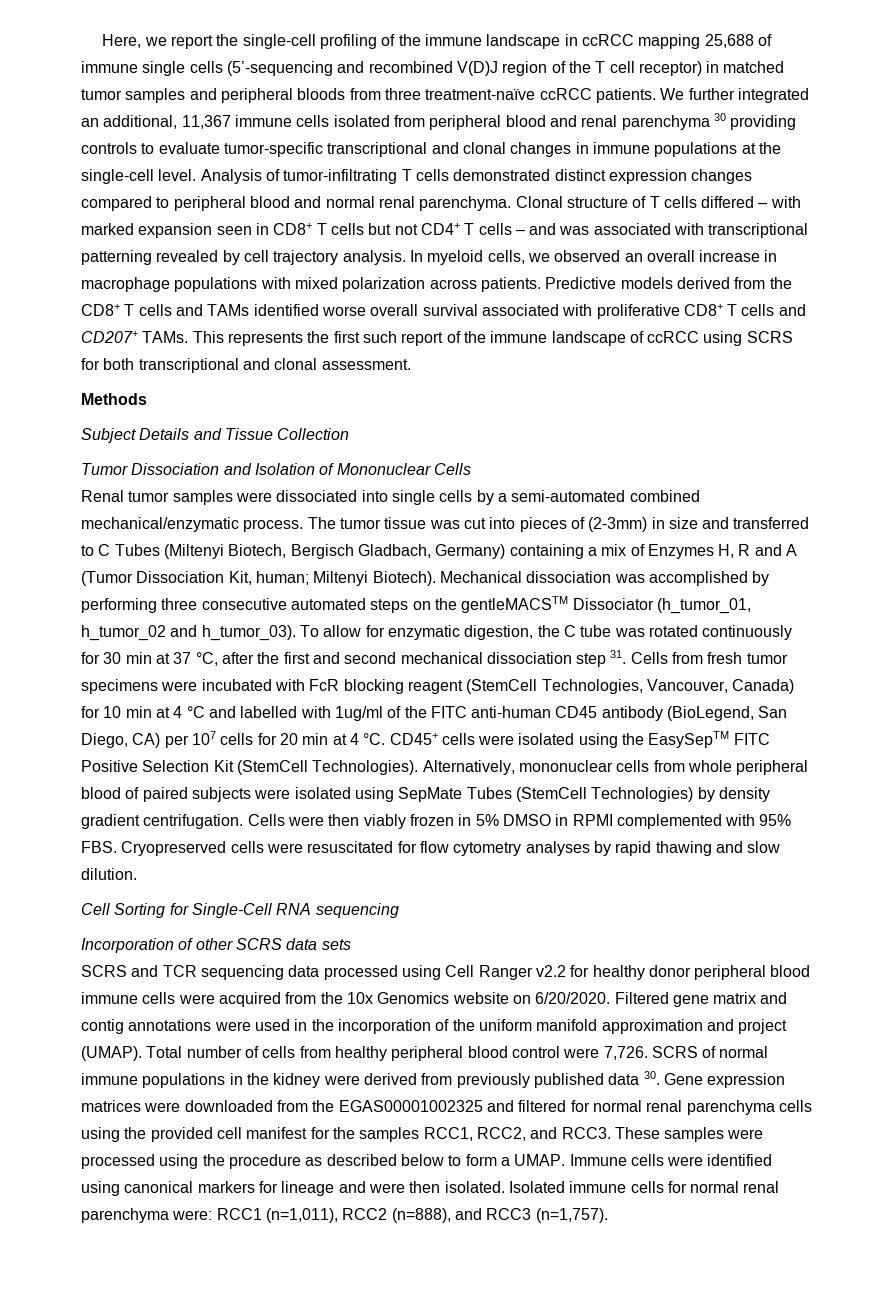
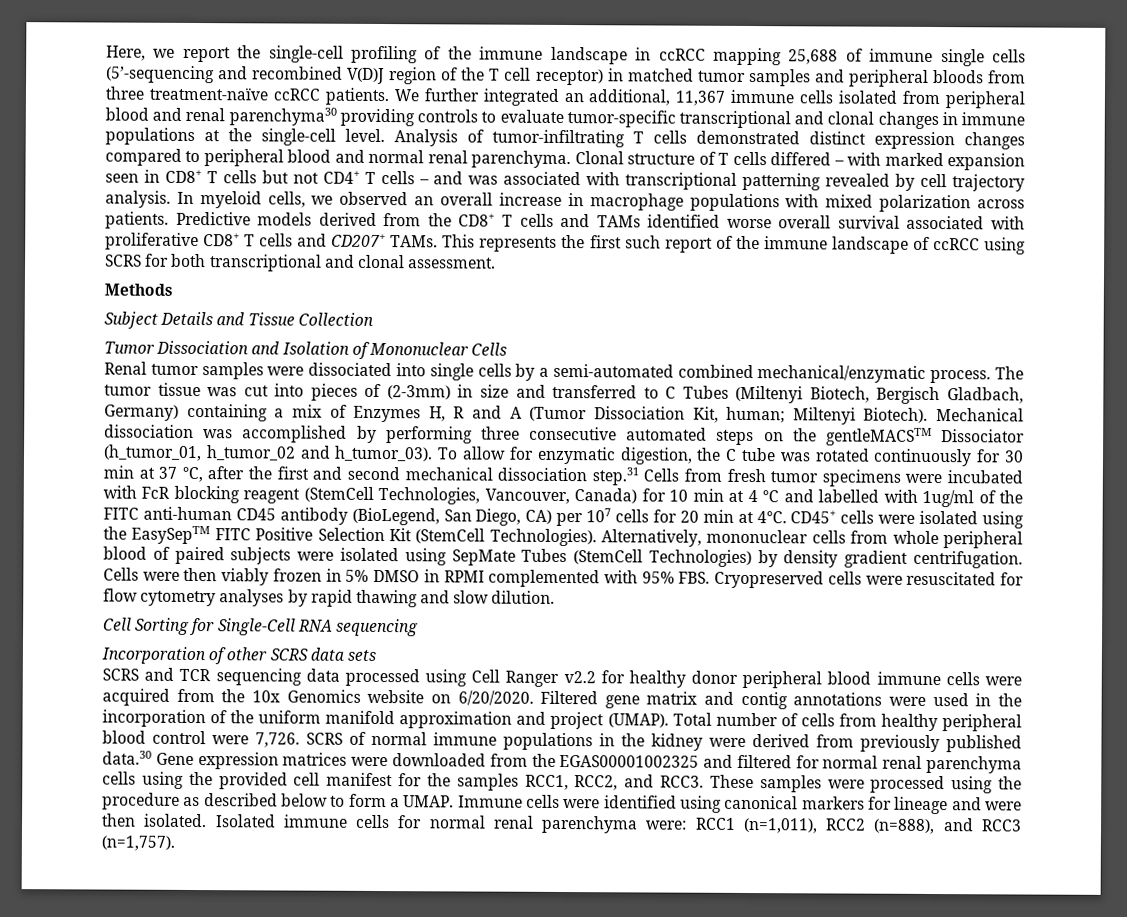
- We further integrated an additional, 11,367 immune cells isolated from peripheral blood and renal parenchyma 30 providing controls to evaluate tumor-specific transcriptional and clonal changes in immune populations at the single-cell level.
+ We further integrated an additional, 11,367 immune cells isolated from peripheral blood and renal parenchyma30 providing controls to evaluate tumor-specific transcriptional and clonal changes in immune populations at the single-cell level.
- To allow for enzymatic digestion, the C tube was rotated continuously for 30 min at 37 °C, after the first and second mechanical dissociation step 31. Cells from fresh tumor specimens were incubated with FcR blocking reagent (StemCell Technologies, Vancouver, Canada) for 10 min at 4 °C and labelled with 1ug/ml of the FITC anti-human CD45 antibody (BioLegend, San Diego, CA) per 107 cells for 20 min at 4 °C.
+ To allow for enzymatic digestion, the C tube was rotated continuously for 30 min at 37 °C, after the first and second mechanical dissociation step.31 Cells from fresh tumor specimens were incubated with FcR blocking reagent (StemCell Technologies, Vancouver, Canada) for 10 min at 4 °C and labelled with 1ug/ml of the FITC anti-human CD45 antibody (BioLegend, San Diego, CA) per 107 cells for 20 min at 4°C.
- SCRS of normal immune populations in the kidney were derived from previously published data 30. Gene expression matrices were downloaded from the EGAS00001002325 and filtered for normal renal parenchyma cells using the provided cell manifest for the samples RCC1, RCC2, and RCC3.
+ SCRS of normal immune populations in the kidney were derived from previously published data.30 Gene expression matrices were downloaded from the EGAS00001002325 and filtered for normal renal parenchyma cells using the provided cell manifest for the samples RCC1, RCC2, and RCC3.

